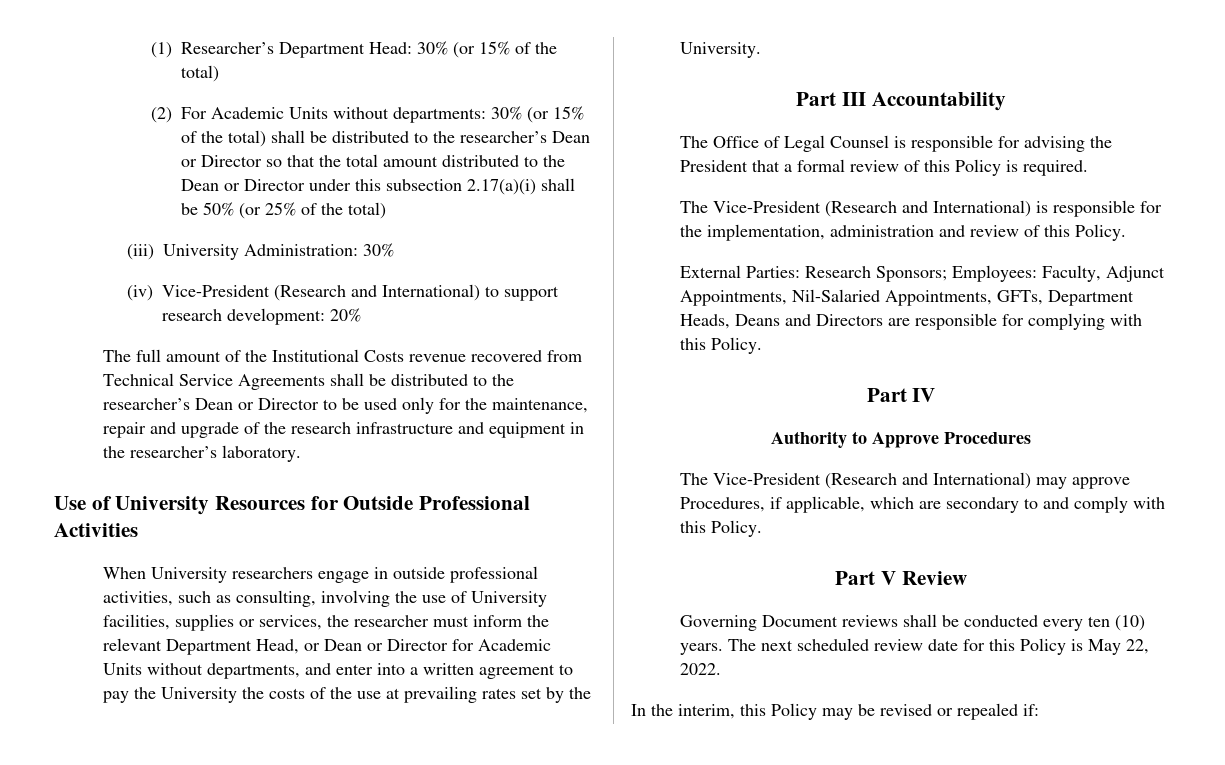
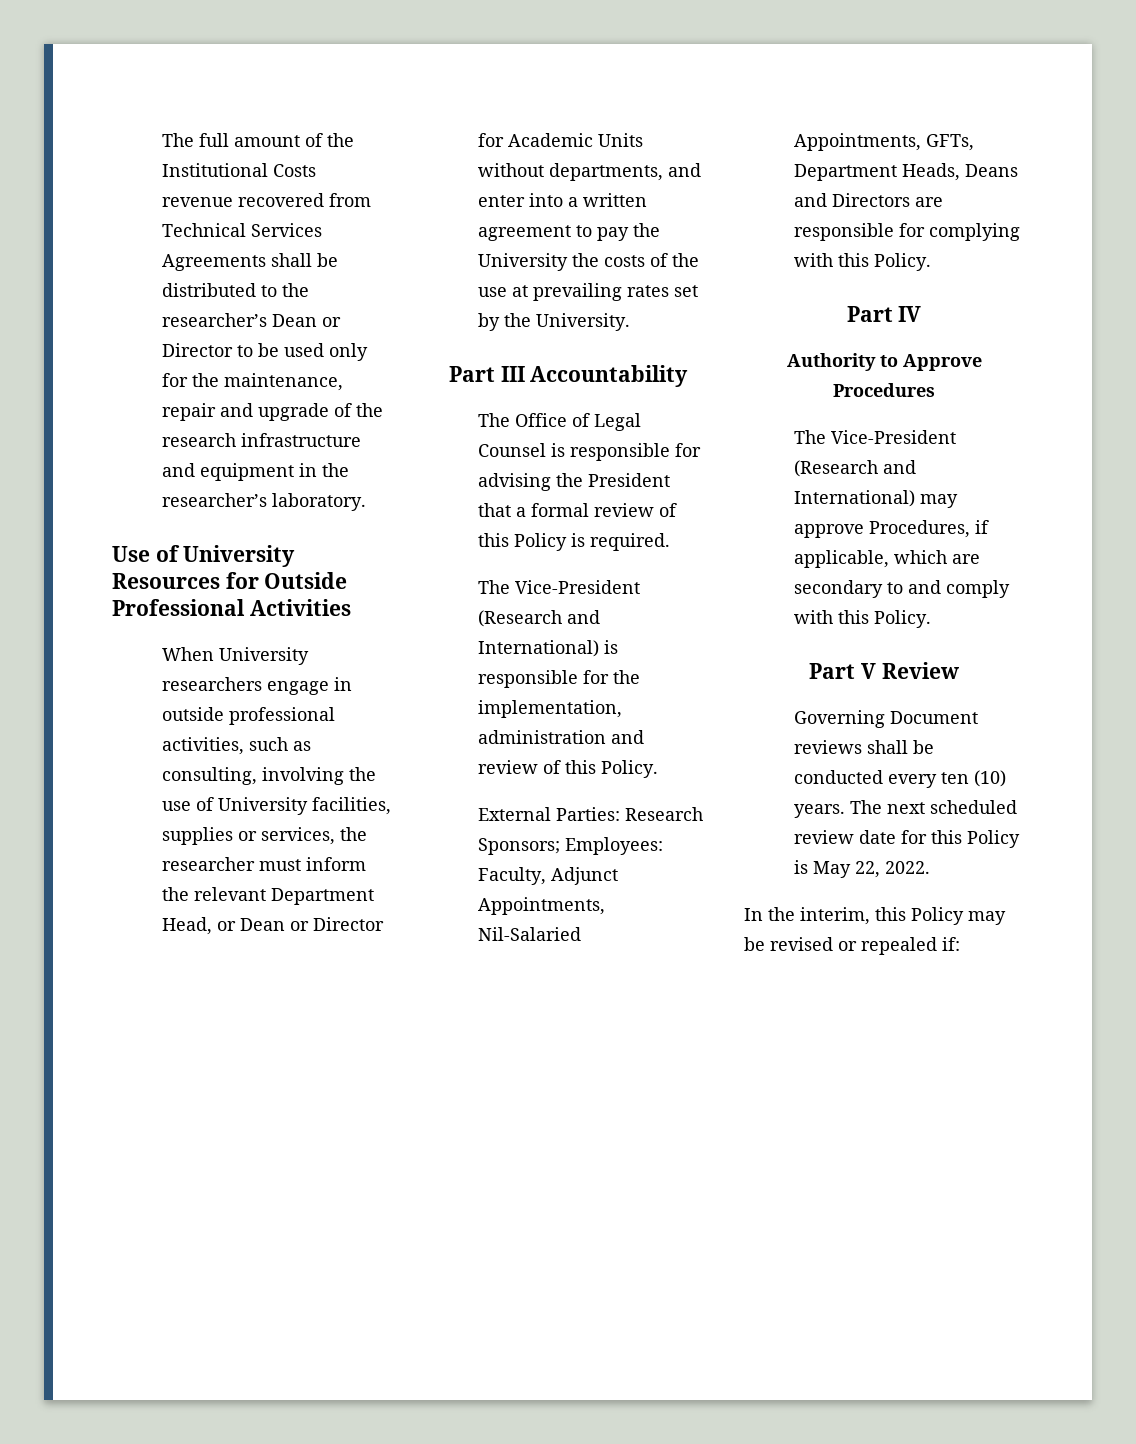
- (1) Researcher’s Department Head: 30% (or 15% of the total)
- (2) For Academic Units without departments: 30% (or 15% of the total) shall be distributed to the researcher’s Dean or Director so that the total amount distributed to the Dean or Director under this subsection 2.17(a)(i) shall be 50% (or 25% of the total)
- (iii) University Administration: 30%
- (iv) Vice-President (Research and International) to support research development: 20%
- The full amount of the Institutional Costs revenue recovered from Technical Service Agreements shall be distributed to the researcher’s Dean or Director to be used only for the maintenance, repair and upgrade of the research infrastructure and equipment in the researcher’s laboratory.
+ The full amount of the Institutional Costs revenue recovered from Technical Services Agreements shall be distributed to the researcher’s Dean or Director to be used only for the maintenance, repair and upgrade of the research infrastructure and equipment in the researcher’s laboratory.

